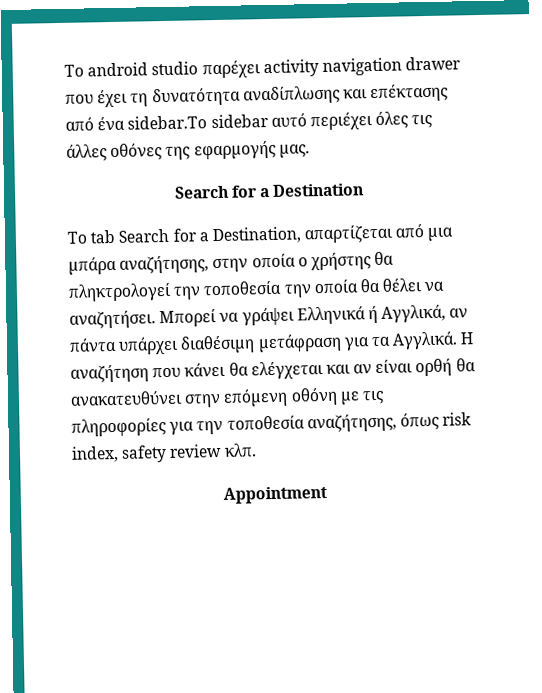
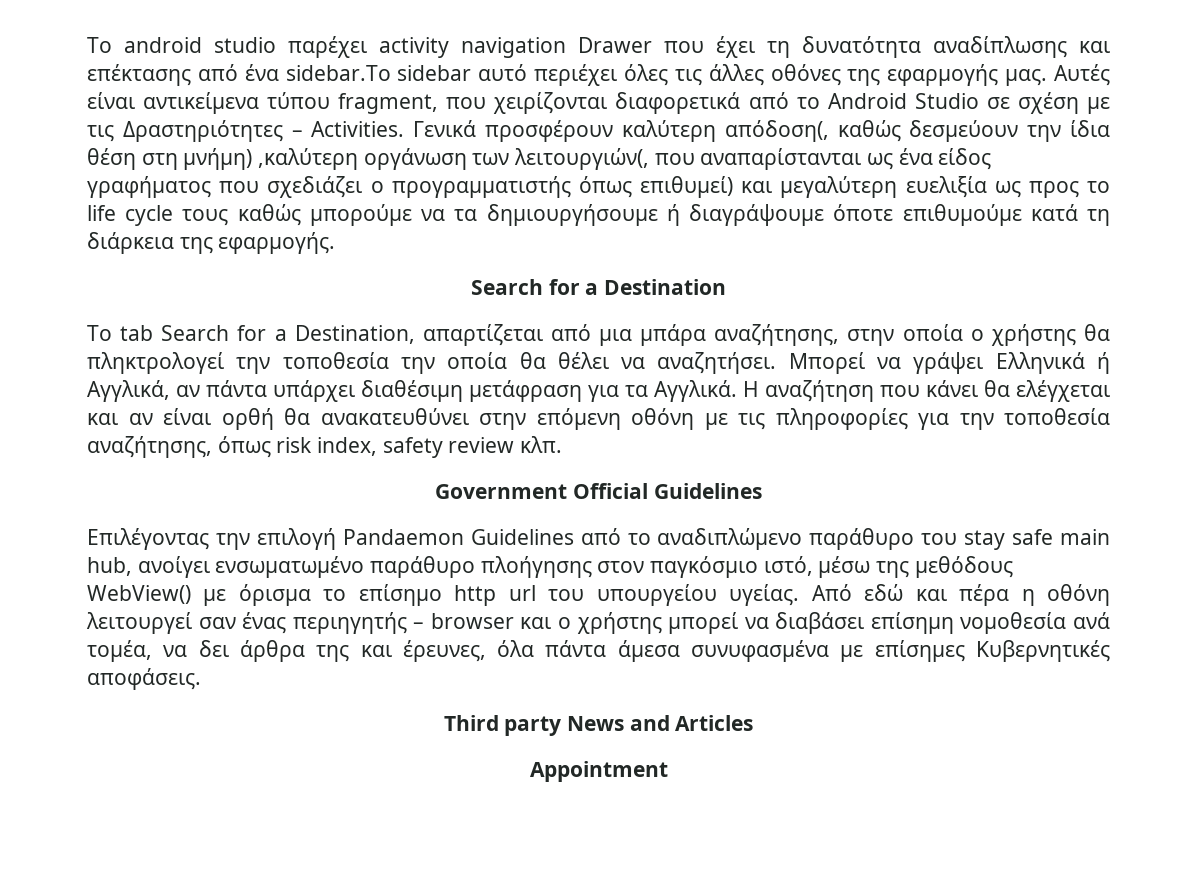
- Το android studio παρέχει activity navigation drawer που έχει τη δυνατότητα αναδίπλωσης και επέκτασης από ένα sidebar.Το sidebar αυτό περιέχει όλες τις άλλες οθόνες της εφαρμογής μας.
+ Το android studio παρέχει activity navigation Drawer που έχει τη δυνατότητα αναδίπλωσης και επέκτασης από ένα sidebar.Το sidebar αυτό περιέχει όλες τις άλλες οθόνες της εφαρμογής μας. Αυτές είναι αντικείμενα τύπου fragment, που χειρίζονται διαφορετικά από το Android Studio σε σχέση με τις Δραστηριότητες – Activities. Γενικά προσφέρουν καλύτερη απόδοση(, καθώς δεσμεύουν την ίδια θέση στη μνήμη) ,καλύτερη οργάνωση των λειτουργιών(, που αναπαρίστανται ως ένα είδος γραφήματος που σχεδιάζει ο προγραμματιστής όπως επιθυμεί) και μεγαλύτερη ευελιξία ως προς το life cycle τους καθώς μπορούμε να τα δημιουργήσουμε ή διαγράψουμε όποτε επιθυμούμε κατά τη διάρκεια της εφαρμογής.
+ Government Official Guidelines
+ Επιλέγοντας την επιλογή Pandaemon Guidelines από το αναδιπλώμενο παράθυρο του stay safe main hub, ανοίγει ενσωματωμένο παράθυρο πλοήγησης στον παγκόσμιο ιστό, μέσω της μεθόδους WebView() με όρισμα το επίσημο http url του υπουργείου υγείας. Από εδώ και πέρα η οθόνη λειτουργεί σαν ένας περιηγητής – browser και ο χρήστης μπορεί να διαβάσει επίσημη νομοθεσία ανά τομέα, να δει άρθρα της και έρευνες, όλα πάντα άμεσα συνυφασμένα με επίσημες Κυβερνητικές αποφάσεις.
+ Third party News and Articles

